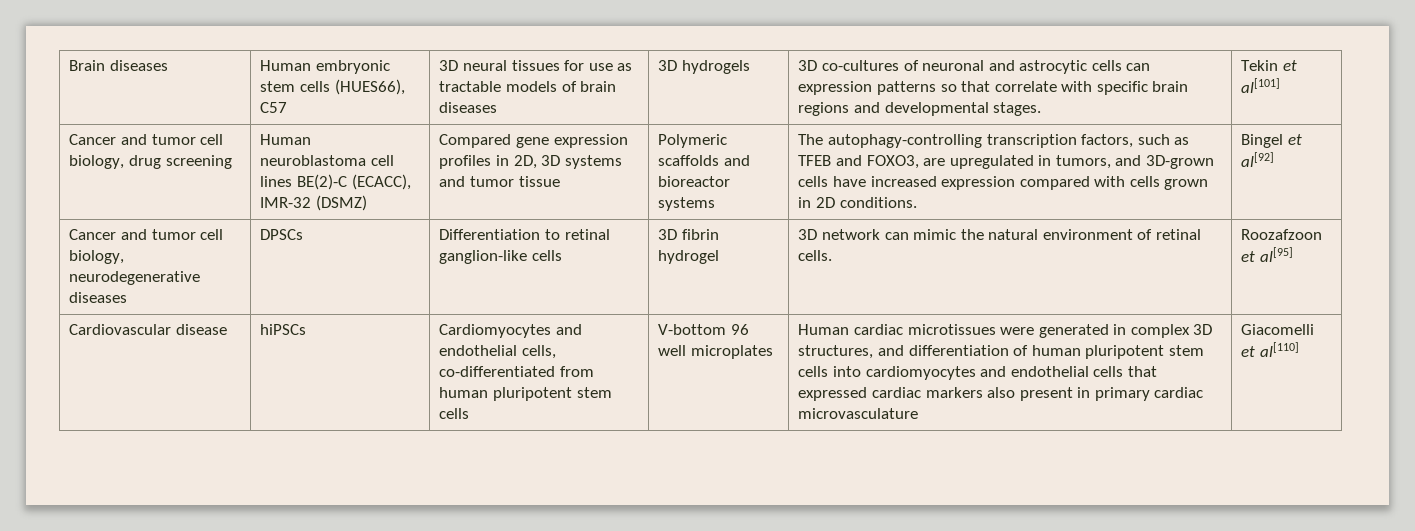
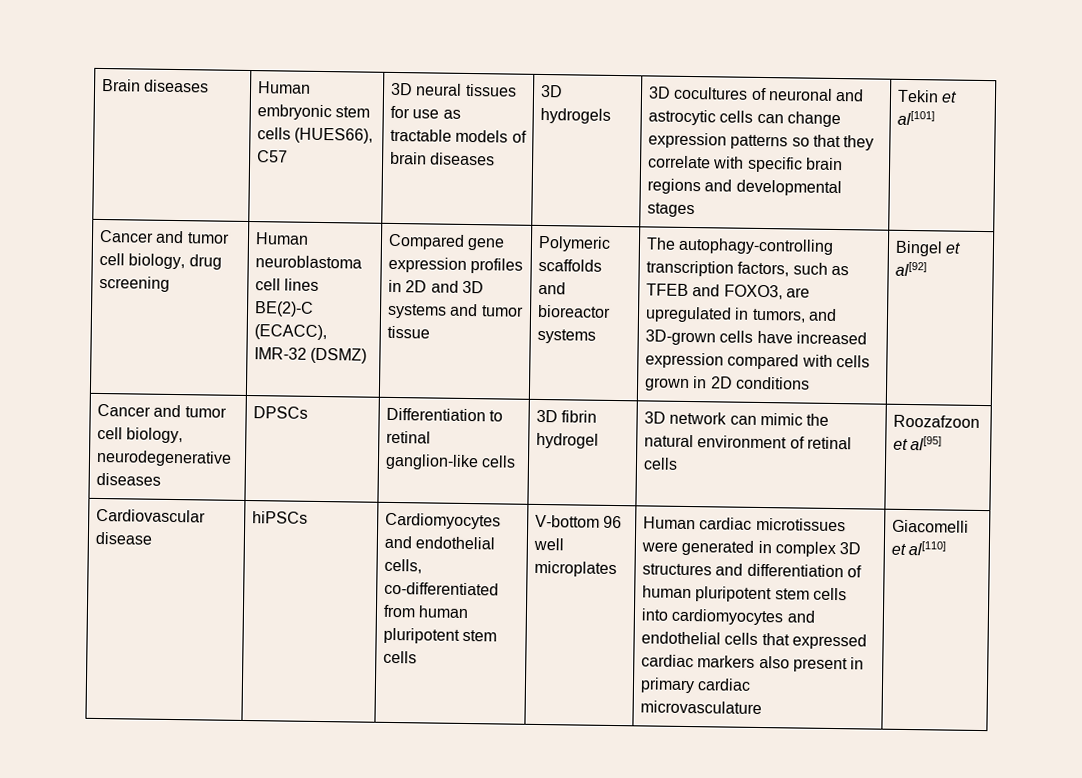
- 3D co-cultures of neuronal and astrocytic cells can expression patterns so that correlate with specific brain regions and developmental stages.
+ 3D cocultures of neuronal and astrocytic cells can change expression patterns so that they correlate with specific brain regions and developmental stages
- Compared gene expression profiles in 2D, 3D systems and tumor tissue
+ Compared gene expression profiles in 2D and 3D systems and tumor tissue
- The autophagy-controlling transcription factors, such as TFEB and FOXO3, are upregulated in tumors, and 3D-grown cells have increased expression compared with cells grown in 2D conditions.
+ The autophagy-controlling transcription factors, such as TFEB and FOXO3, are upregulated in tumors, and 3D-grown cells have increased expression compared with cells grown in 2D conditions
- Cancer and tumor cell biology, neurodegenerative diseases | DPSCs | Differentiation to retinal ganglion-like cells | 3D fibrin hydrogel | 3D network can mimic the natural environment of retinal cells. | Roozafzoon et al[95]
+ Cancer and tumor cell biology, neurodegenerative diseases | DPSCs | Differentiation to retinal ganglion-like cells | 3D fibrin hydrogel | 3D network can mimic the natural environment of retinal cells | Roozafzoon et al[95]
- Human cardiac microtissues were generated in complex 3D structures, and differentiation of human pluripotent stem cells into cardiomyocytes and endothelial cells that expressed cardiac markers also present in primary cardiac microvasculature
+ Human cardiac microtissues were generated in complex 3D structures and differentiation of human pluripotent stem cells into cardiomyocytes and endothelial cells that expressed cardiac markers also present in primary cardiac microvasculature

